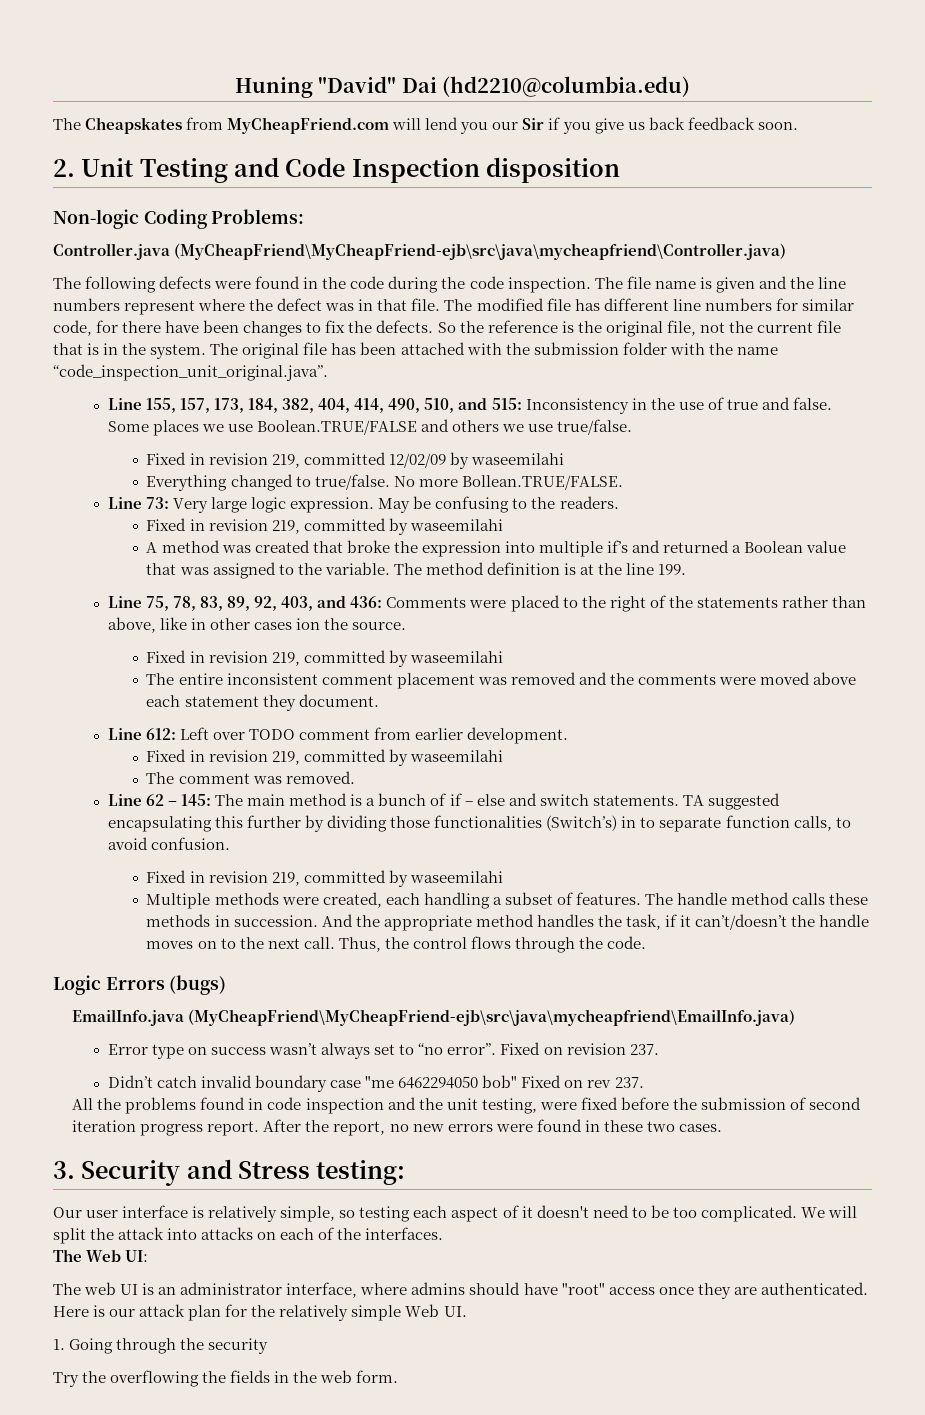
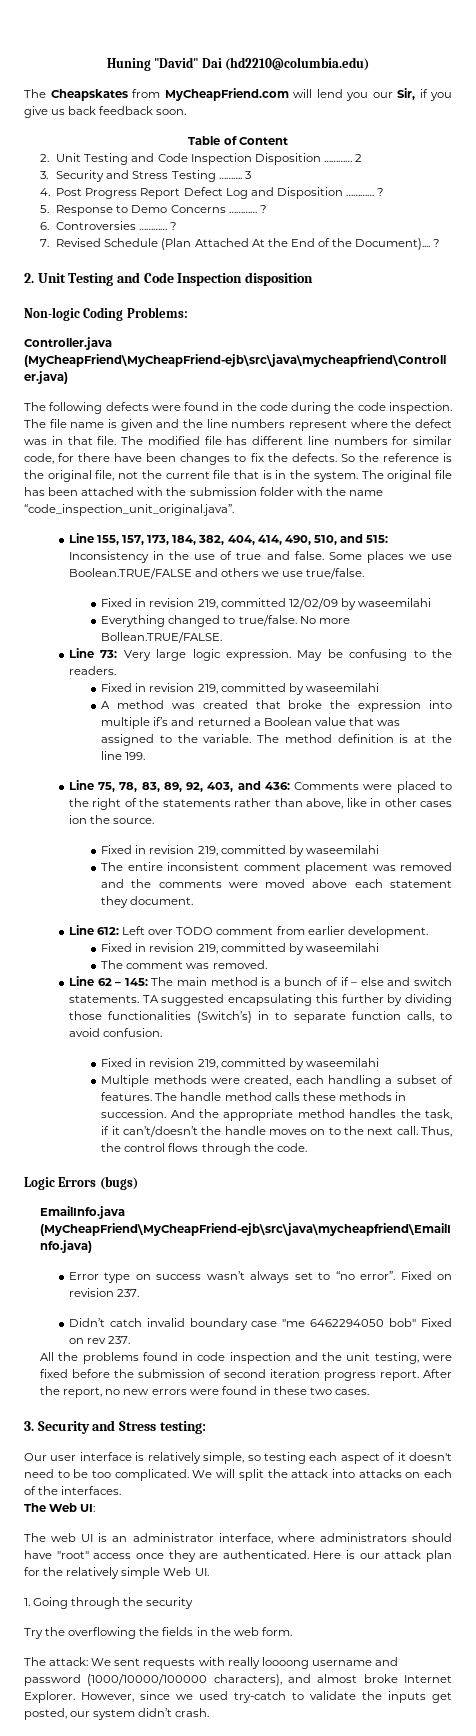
- The Cheapskates from MyCheapFriend.com will lend you our Sir if you give us back feedback soon.
+ The Cheapskates from MyCheapFriend.com will lend you our Sir, if you give us back feedback soon.
+ Table of Content
+ 2. Unit Testing and Code Inspection Disposition ………… 2
+ 3. Security and Stress Testing ………. 3
+ 4. Post Progress Report Defect Log and Disposition ………… ?
+ 5. Response to Demo Concerns ………… ?
+ 6. Controversies ………… ?
+ 7. Revised Schedule (Plan Attached At the End of the Document).... ?
- The web UI is an administrator interface, where admins should have "root" access once they are authenticated.
+ The web UI is an administrator interface, where administrators should have "root" access once they are authenticated.
+ The attack: We sent requests with really loooong username and password (1000/10000/100000 characters), and almost broke Internet Explorer. However, since we used try-catch to validate the inputs get posted, our system didn’t crash.

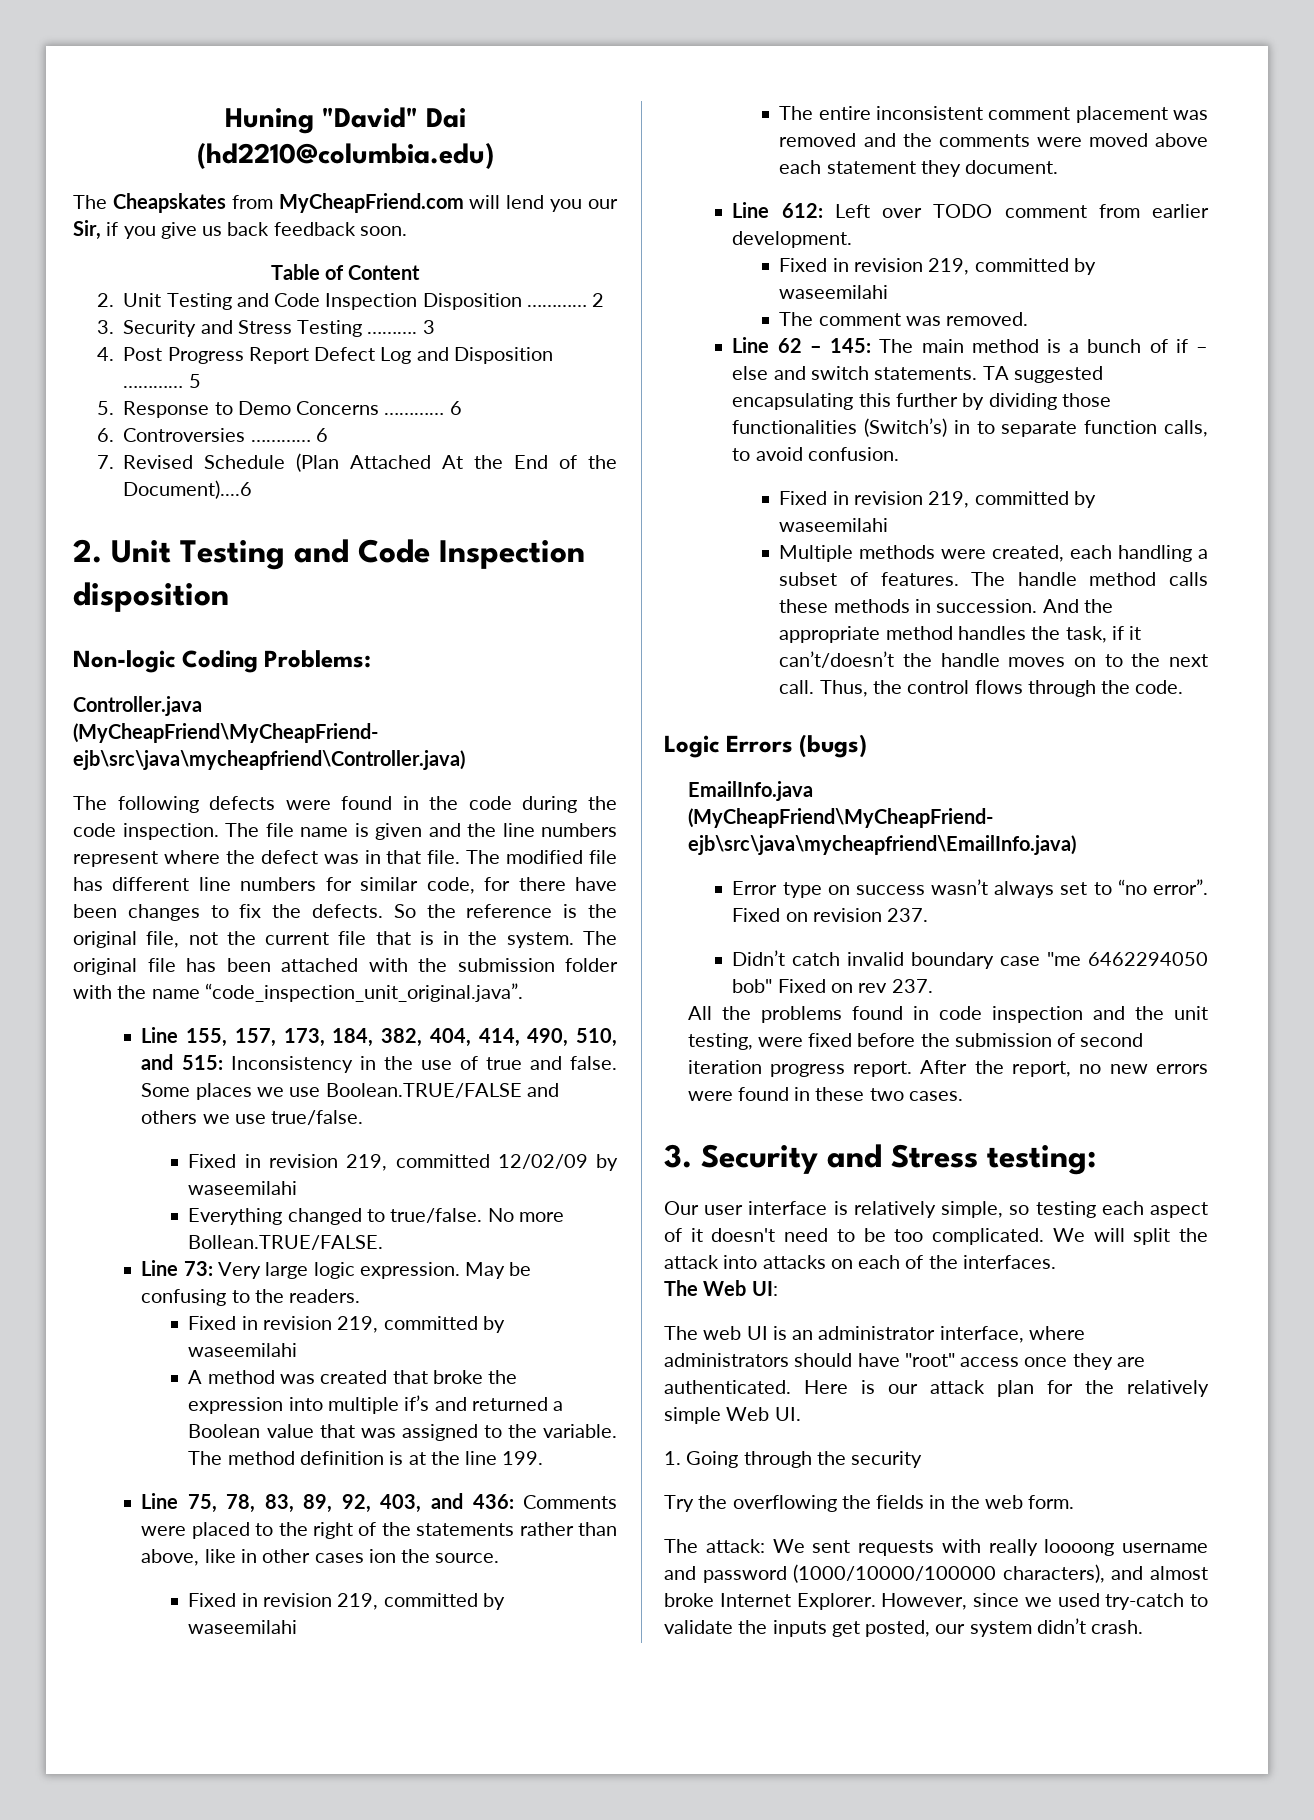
- 4. Post Progress Report Defect Log and Disposition ………… ?
+ 4. Post Progress Report Defect Log and Disposition ………… 5
- 5. Response to Demo Concerns ………… ?
+ 5. Response to Demo Concerns ………… 6
- 6. Controversies ………… ?
+ 6. Controversies ………… 6
- 7. Revised Schedule (Plan Attached At the End of the Document).... ?
+ 7. Revised Schedule (Plan Attached At the End of the Document)....6

